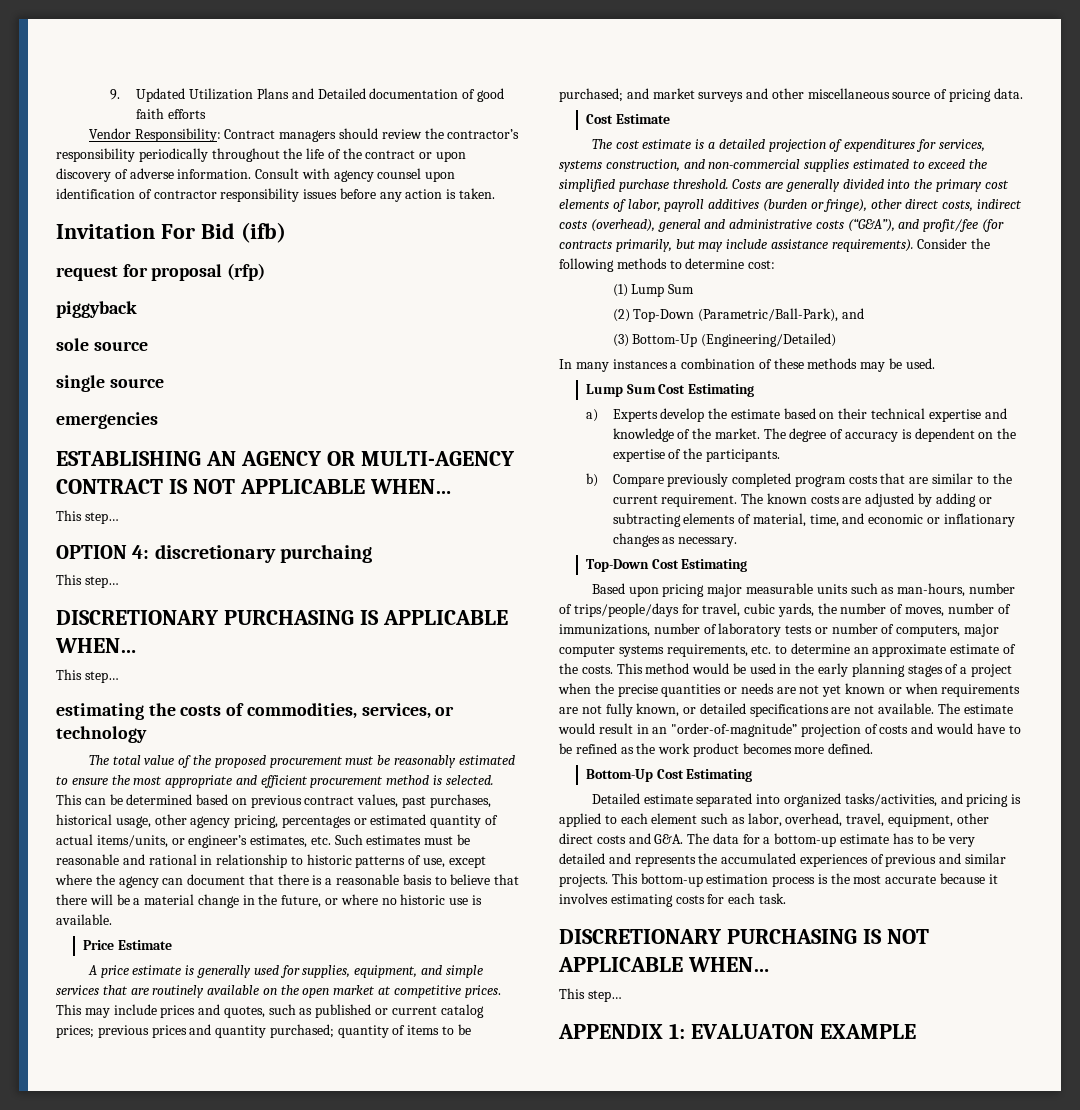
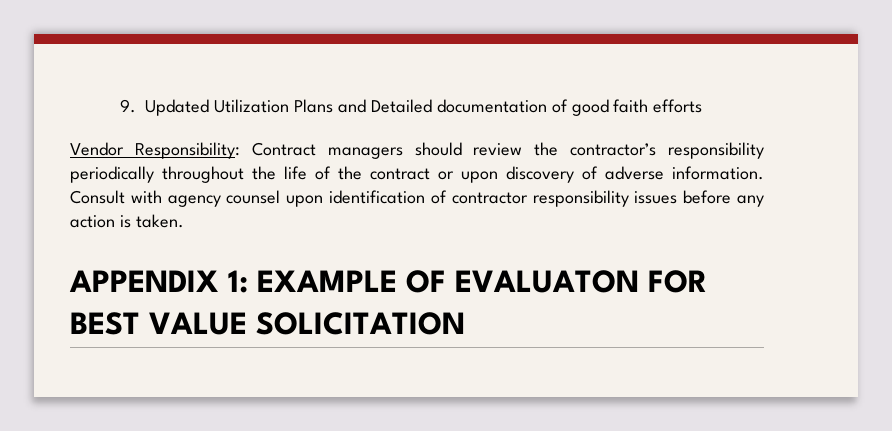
- Invitation For Bid (ifb)
- request for proposal (rfp)
- piggyback
- sole source
- single source
- emergencies
- ESTABLISHING AN AGENCY OR MULTI-AGENCY CONTRACT IS NOT APPLICABLE WHEN…
- This step…
- OPTION 4: discretionary purchaing
- This step…
- DISCRETIONARY PURCHASING IS APPLICABLE WHEN…
- This step…
- estimating the costs of commodities, services, or technology
- The total value of the proposed procurement must be reasonably estimated to ensure the most appropriate and efficient procurement method is selected. This can be determined based on previous contract values, past purchases, historical usage, other agency pricing, percentages or estimated quantity of actual items/units, or engineer’s estimates, etc. Such estimates must be reasonable and rational in relationship to historic patterns of use, except where the agency can document that there is a reasonable basis to believe that there will be a material change in the future, or where no historic use is available.
- Price Estimate
- A price estimate is generally used for supplies, equipment, and simple services that are routinely available on the open market at competitive prices. This may include prices and quotes, such as published or current catalog prices; previous prices and quantity purchased; quantity of items to be purchased; and market surveys and other miscellaneous source of pricing data.
- Cost Estimate
- The cost estimate is a detailed projection of expenditures for services, systems construction, and non-commercial supplies estimated to exceed the simplified purchase threshold. Costs are generally divided into the primary cost elements of labor, payroll additives (burden or fringe), other direct costs, indirect costs (overhead), general and administrative costs (“G&A”), and profit/fee (for contracts primarily, but may include assistance requirements). Consider the following methods to determine cost:
- (1) Lump Sum
- (2) Top-Down (Parametric/Ball-Park), and
- (3) Bottom-Up (Engineering/Detailed)
- In many instances a combination of these methods may be used.
- Lump Sum Cost Estimating
- a) Experts develop the estimate based on their technical expertise and knowledge of the market. The degree of accuracy is dependent on the expertise of the participants.
- b) Compare previously completed program costs that are similar to the current requirement. The known costs are adjusted by adding or subtracting elements of material, time, and economic or inflationary changes as necessary.
- Top-Down Cost Estimating
- Based upon pricing major measurable units such as man-hours, number of trips/people/days for travel, cubic yards, the number of moves, number of immunizations, number of laboratory tests or number of computers, major computer systems requirements, etc. to determine an approximate estimate of the costs. This method would be used in the early planning stages of a project when the precise quantities or needs are not yet known or when requirements are not fully known, or detailed specifications are not available. The estimate would result in an "order-of-magnitude” projection of costs and would have to be refined as the work product becomes more defined.
- Bottom-Up Cost Estimating
- Detailed estimate separated into organized tasks/activities, and pricing is applied to each element such as labor, overhead, travel, equipment, other direct costs and G&A. The data for a bottom-up estimate has to be very detailed and represents the accumulated experiences of previous and similar projects. This bottom-up estimation process is the most accurate because it involves estimating costs for each task.
- DISCRETIONARY PURCHASING IS NOT APPLICABLE WHEN…
- This step…
- APPENDIX 1: EVALUATON EXAMPLE
+ APPENDIX 1: EXAMPLE OF EVALUATON FOR BEST VALUE SOLICITATION

